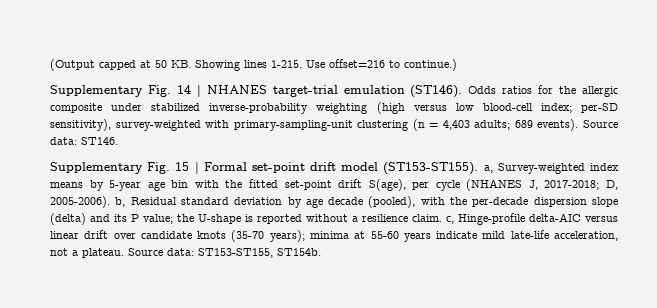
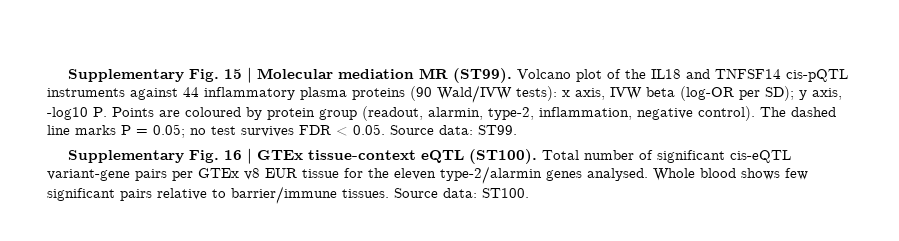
- (Output capped at 50 KB. Showing lines 1-215. Use offset=216 to continue.)
- Supplementary Fig. 14 | NHANES target-trial emulation (ST146). Odds ratios for the allergic composite under stabilized inverse-probability weighting (high versus low blood-cell index; per-SD sensitivity), survey-weighted with primary-sampling-unit clustering (n = 4,403 adults; 689 events). Source data: ST146.
- Supplementary Fig. 15 | Formal set-point drift model (ST153-ST155). a, Survey-weighted index means by 5-year age bin with the fitted set-point drift S(age), per cycle (NHANES J, 2017-2018; D, 2005-2006). b, Residual standard deviation by age decade (pooled), with the per-decade dispersion slope (delta) and its P value; the U-shape is reported without a resilience claim. c, Hinge-profile delta-AIC versus linear drift over candidate knots (35-70 years); minima at 55-60 years indicate mild late-life acceleration, not a plateau. Source data: ST153-ST155, ST154b.
+ Supplementary Fig. 15 | Molecular mediation MR (ST99). Volcano plot of the IL18 and TNFSF14 cis-pQTL instruments against 44 inflammatory plasma proteins (90 Wald/IVW tests): x axis, IVW beta (log-OR per SD); y axis, -log10 P. Points are coloured by protein group (readout, alarmin, type-2, inflammation, negative control). The dashed line marks P = 0.05; no test survives FDR < 0.05. Source data: ST99.
+ Supplementary Fig. 16 | GTEx tissue-context eQTL (ST100). Total number of significant cis-eQTL variant-gene pairs per GTEx v8 EUR tissue for the eleven type-2/alarmin genes analysed. Whole blood shows few significant pairs relative to barrier/immune tissues. Source data: ST100.

